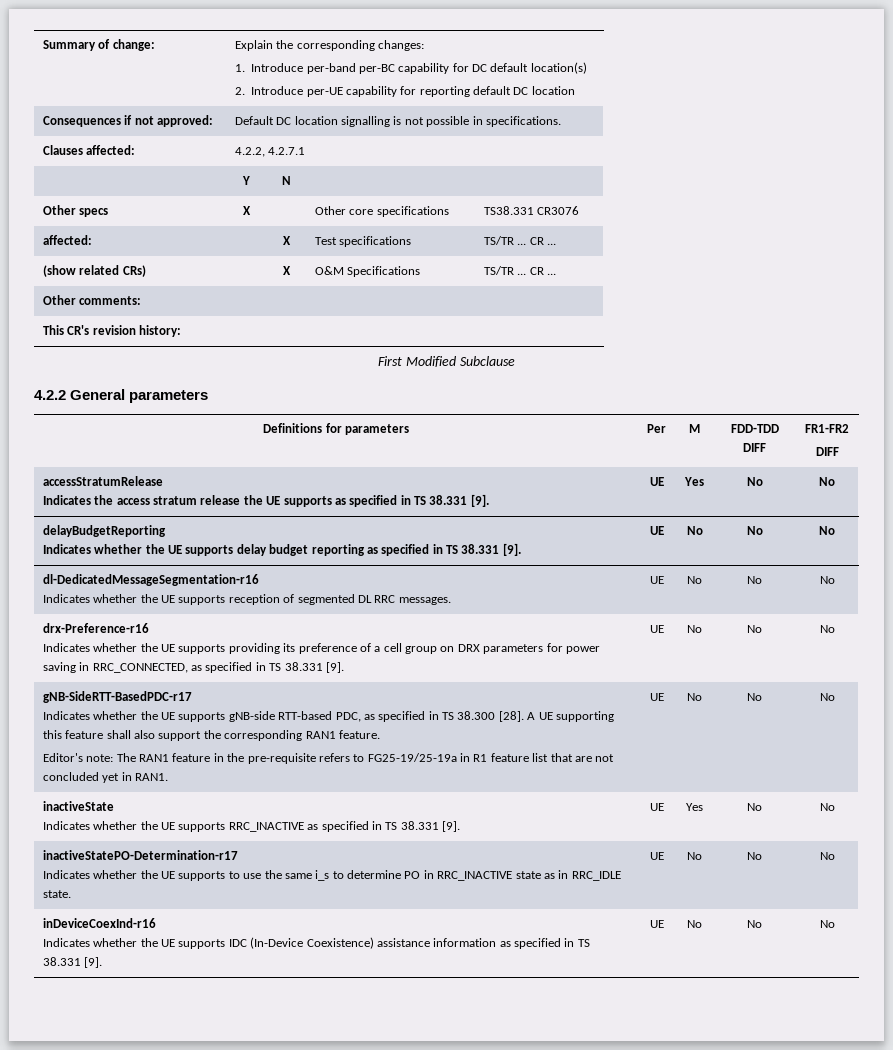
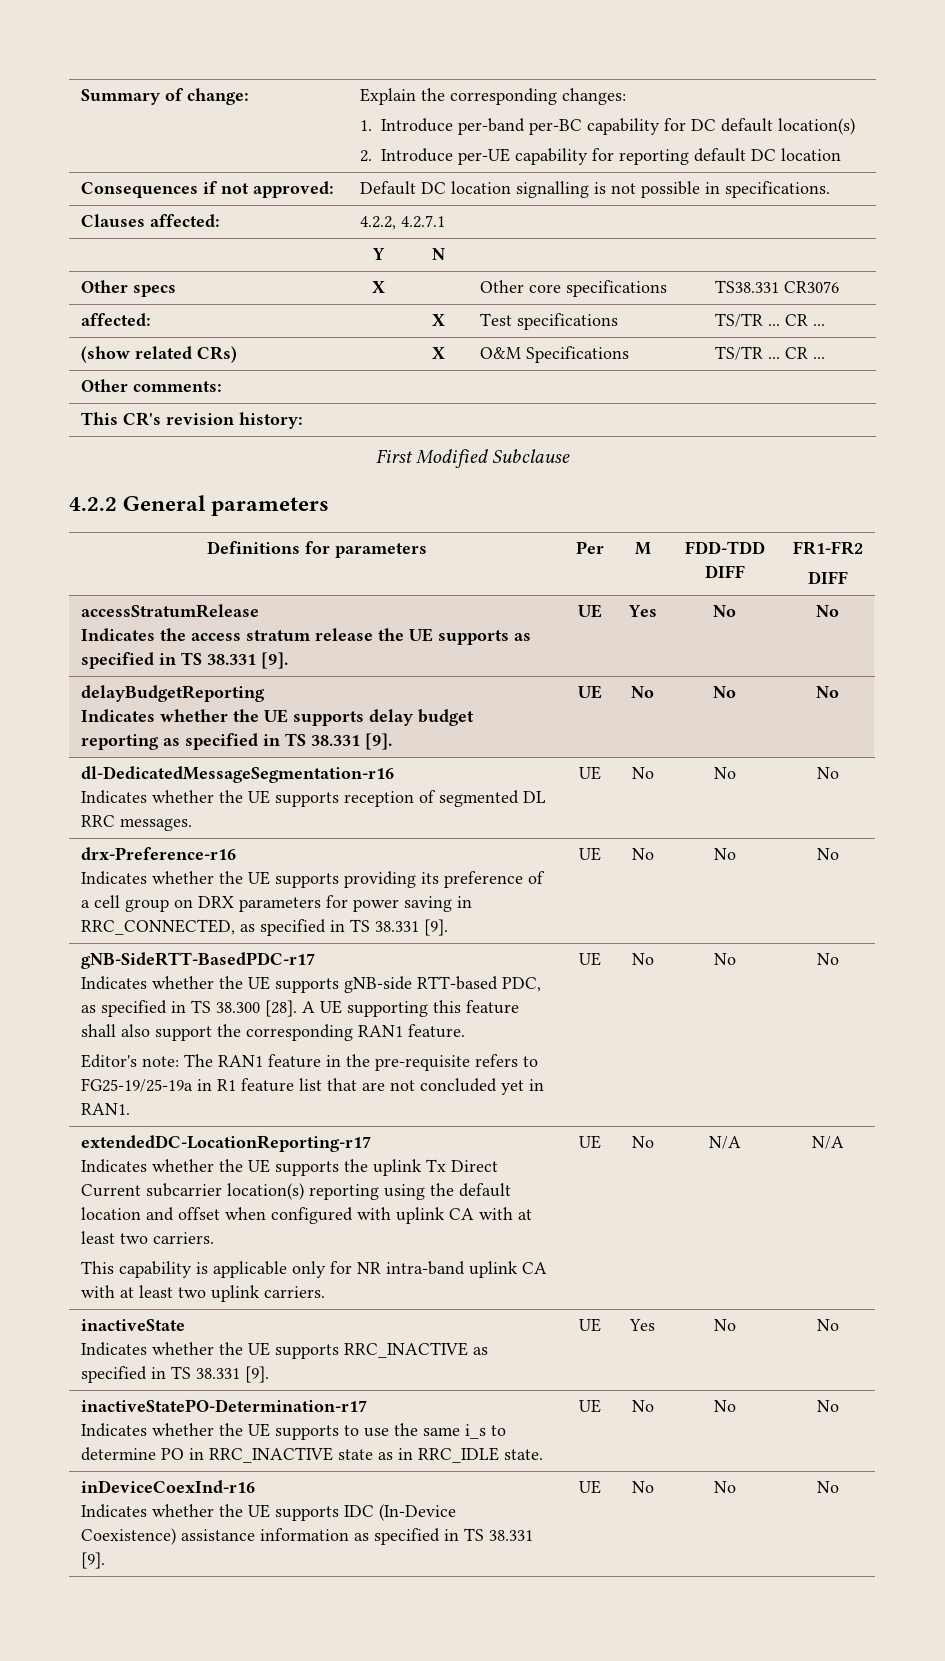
+ extendedDC-LocationReporting-r17
+ Indicates whether the UE supports the uplink Tx Direct Current subcarrier location(s) reporting using the default location and offset when configured with uplink CA with at least two carriers.
+ This capability is applicable only for NR intra-band uplink CA with at least two uplink carriers. | UE | No | N/A | N/A

